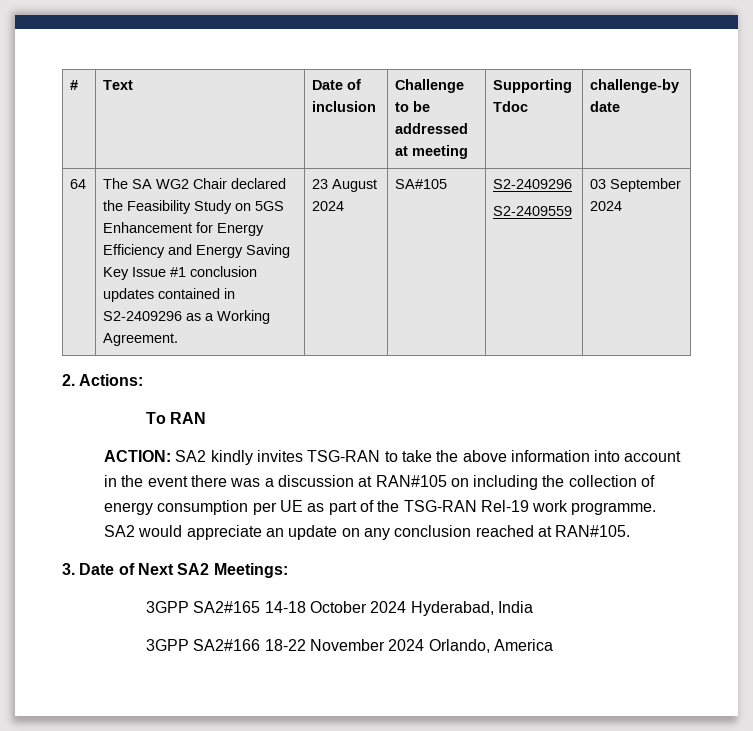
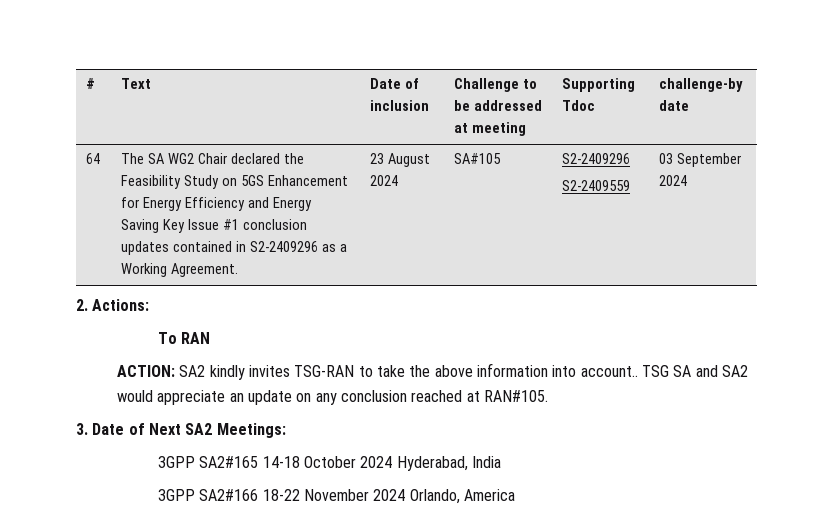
- ACTION: SA2 kindly invites TSG-RAN to take the above information into account in the event there was a discussion at RAN#105 on including the collection of energy consumption per UE as part of the TSG-RAN Rel-19 work programme. SA2 would appreciate an update on any conclusion reached at RAN#105.
+ ACTION: SA2 kindly invites TSG-RAN to take the above information into account.. TSG SA and SA2 would appreciate an update on any conclusion reached at RAN#105.

